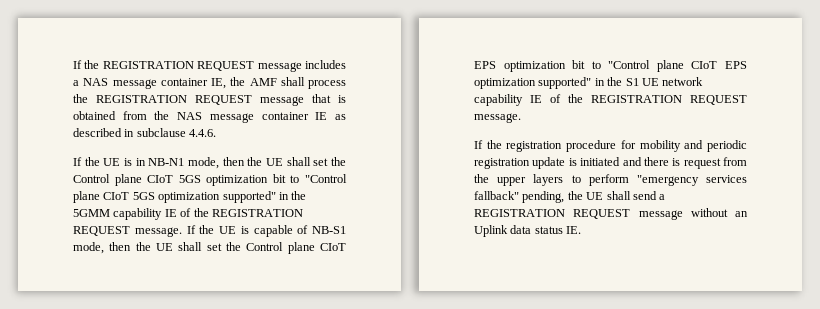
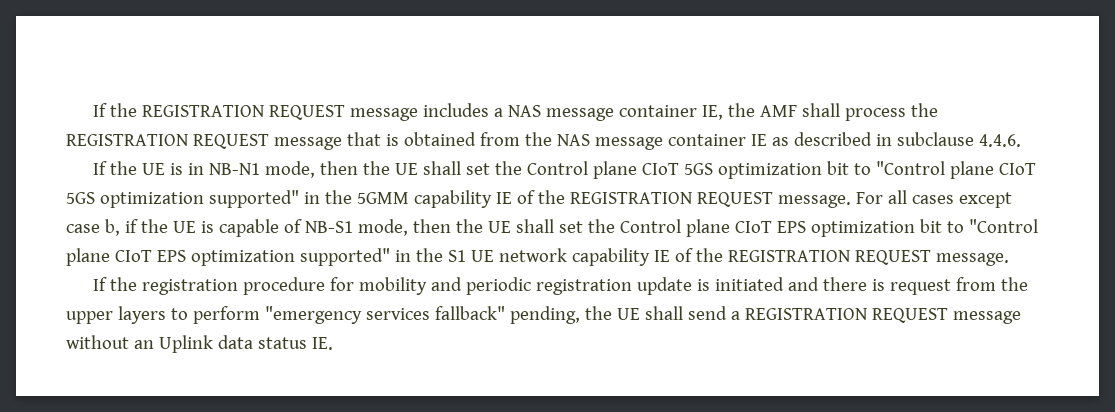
- If the UE is capable of NB-S1 mode, then the UE shall set the Control plane CIoT EPS optimization bit to "Control plane CIoT EPS optimization supported" in the S1 UE network capability IE of the REGISTRATION REQUEST message.
+ For all cases except case b, if the UE is capable of NB-S1 mode, then the UE shall set the Control plane CIoT EPS optimization bit to "Control plane CIoT EPS optimization supported" in the S1 UE network capability IE of the REGISTRATION REQUEST message.

